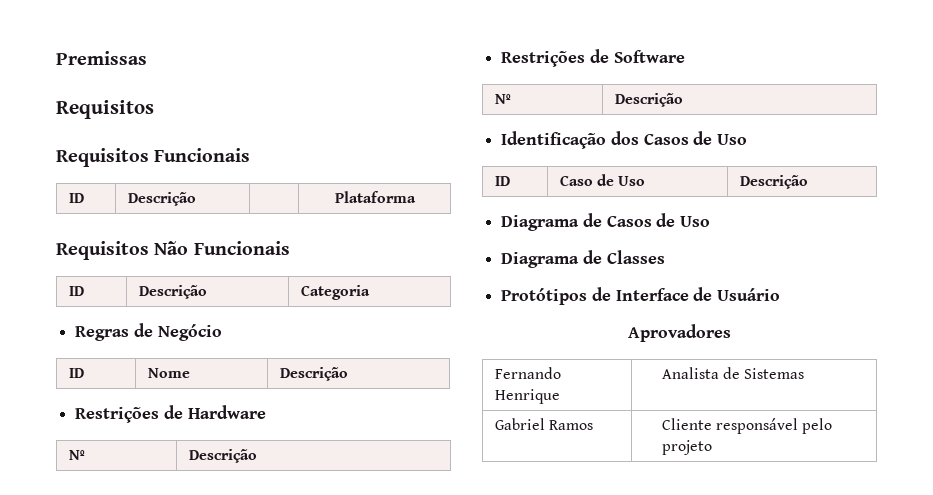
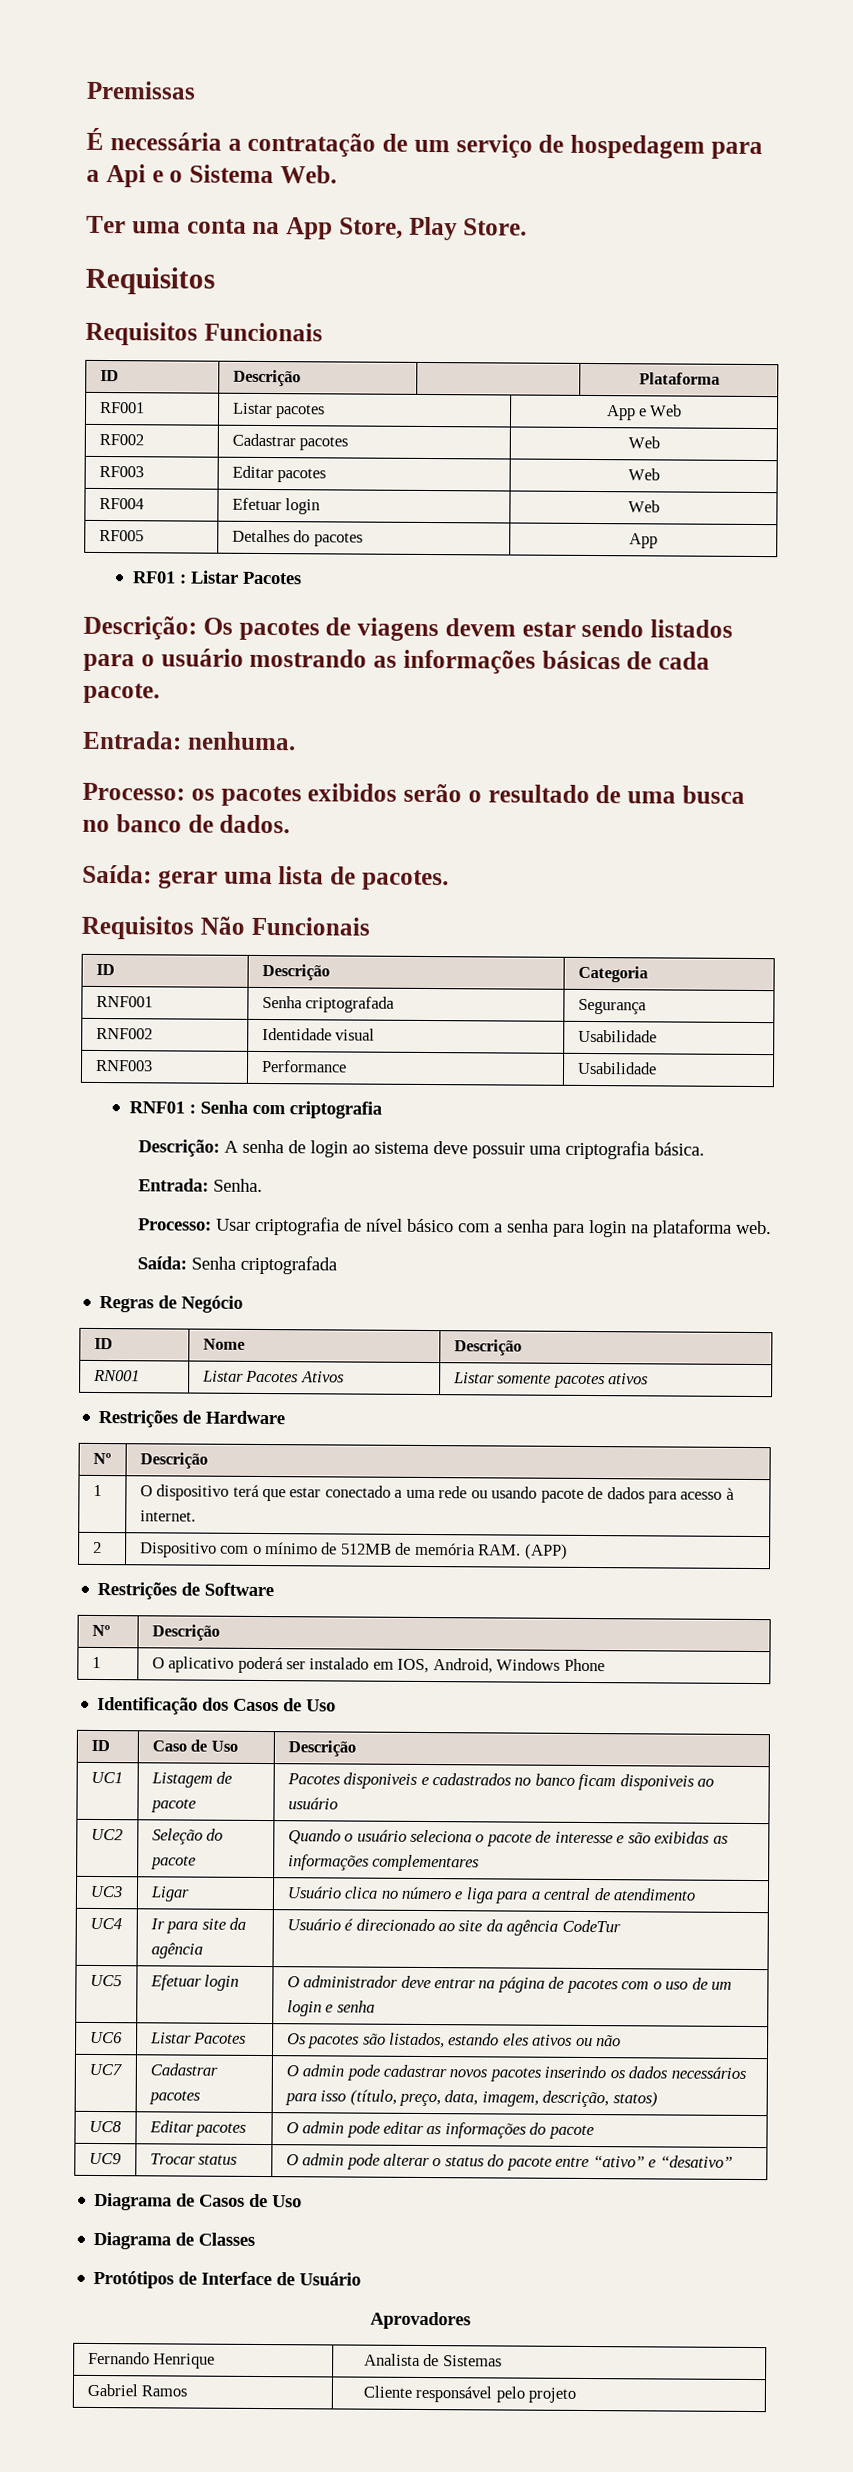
+ É necessária a contratação de um serviço de hospedagem para a Api e o Sistema Web.
+ Ter uma conta na App Store, Play Store.
+ RF001 | Listar pacotes | App e Web
+ RF002 | Cadastrar pacotes | Web
+ RF003 | Editar pacotes | Web
+ RF004 | Efetuar login | Web
+ RF005 | Detalhes do pacotes | App
+ RF01 : Listar Pacotes
+ Descrição: Os pacotes de viagens devem estar sendo listados para o usuário mostrando as informações básicas de cada pacote.
+ Entrada: nenhuma.
+ Processo: os pacotes exibidos serão o resultado de uma busca no banco de dados.
+ Saída: gerar uma lista de pacotes.
+ RNF001 | Senha criptografada | Segurança
+ RNF002 | Identidade visual | Usabilidade
+ RNF003 | Performance | Usabilidade
+ RNF01 : Senha com criptografia
+ Descrição: A senha de login ao sistema deve possuir uma criptografia básica.
+ Entrada: Senha.
+ Processo: Usar criptografia de nível básico com a senha para login na plataforma web.
+ Saída: Senha criptografada
+ RN001 | Listar Pacotes Ativos | Listar somente pacotes ativos
+ 1 | O dispositivo terá que estar conectado a uma rede ou usando pacote de dados para acesso à internet.
+ 2 | Dispositivo com o mínimo de 512MB de memória RAM. (APP)
+ 1 | O aplicativo poderá ser instalado em IOS, Android, Windows Phone
+ UC1 | Listagem de pacote | Pacotes disponiveis e cadastrados no banco ficam disponiveis ao usuário
+ UC2 | Seleção do pacote | Quando o usuário seleciona o pacote de interesse e são exibidas as informações complementares
+ UC3 | Ligar | Usuário clica no número e liga para a central de atendimento
+ UC4 | Ir para site da agência | Usuário é direcionado ao site da agência CodeTur
+ UC5 | Efetuar login | O administrador deve entrar na página de pacotes com o uso de um login e senha
+ UC6 | Listar Pacotes | Os pacotes são listados, estando eles ativos ou não
+ UC7 | Cadastrar pacotes | O admin pode cadastrar novos pacotes inserindo os dados necessários para isso (título, preço, data, imagem, descrição, statos)
+ UC8 | Editar pacotes | O admin pode editar as informações do pacote
+ UC9 | Trocar status | O admin pode alterar o status do pacote entre “ativo” e “desativo”

